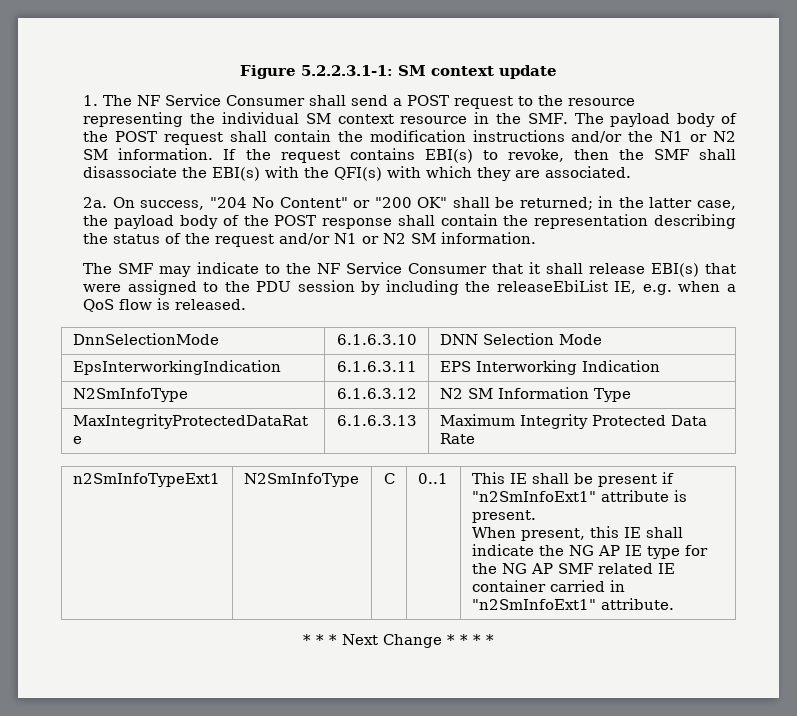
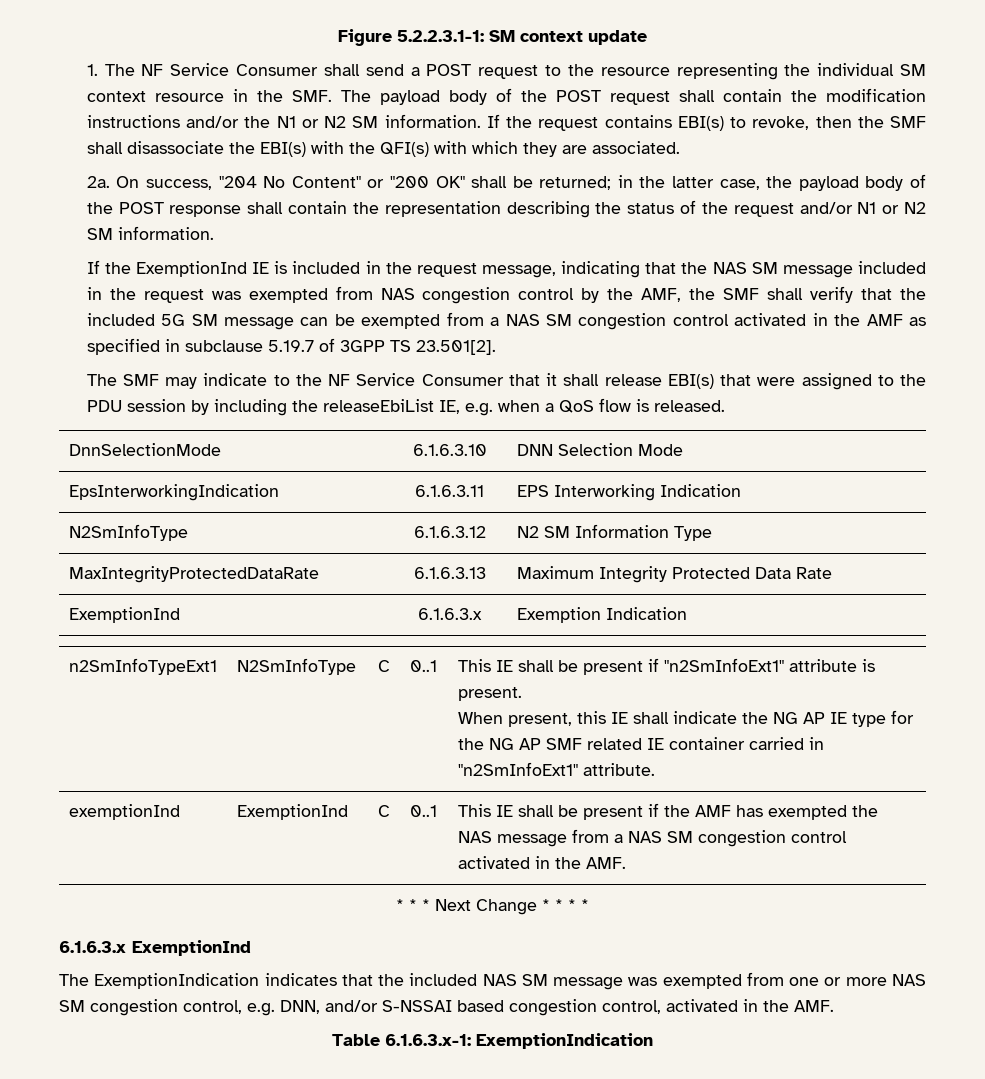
+ If the ExemptionInd IE is included in the request message, indicating that the NAS SM message included in the request was exempted from NAS congestion control by the AMF, the SMF shall verify that the included 5G SM message can be exempted from a NAS SM congestion control activated in the AMF as specified in subclause 5.19.7 of 3GPP TS 23.501[2].
+ ExemptionInd | 6.1.6.3.x | Exemption Indication
+ exemptionInd | ExemptionInd | C | 0..1 | This IE shall be present if the AMF has exempted the NAS message from a NAS SM congestion control activated in the AMF.
+ 6.1.6.3.x ExemptionInd
+ The ExemptionIndication indicates that the included NAS SM message was exempted from one or more NAS SM congestion control, e.g. DNN, and/or S-NSSAI based congestion control, activated in the AMF.
+ Table 6.1.6.3.x-1: ExemptionIndication

